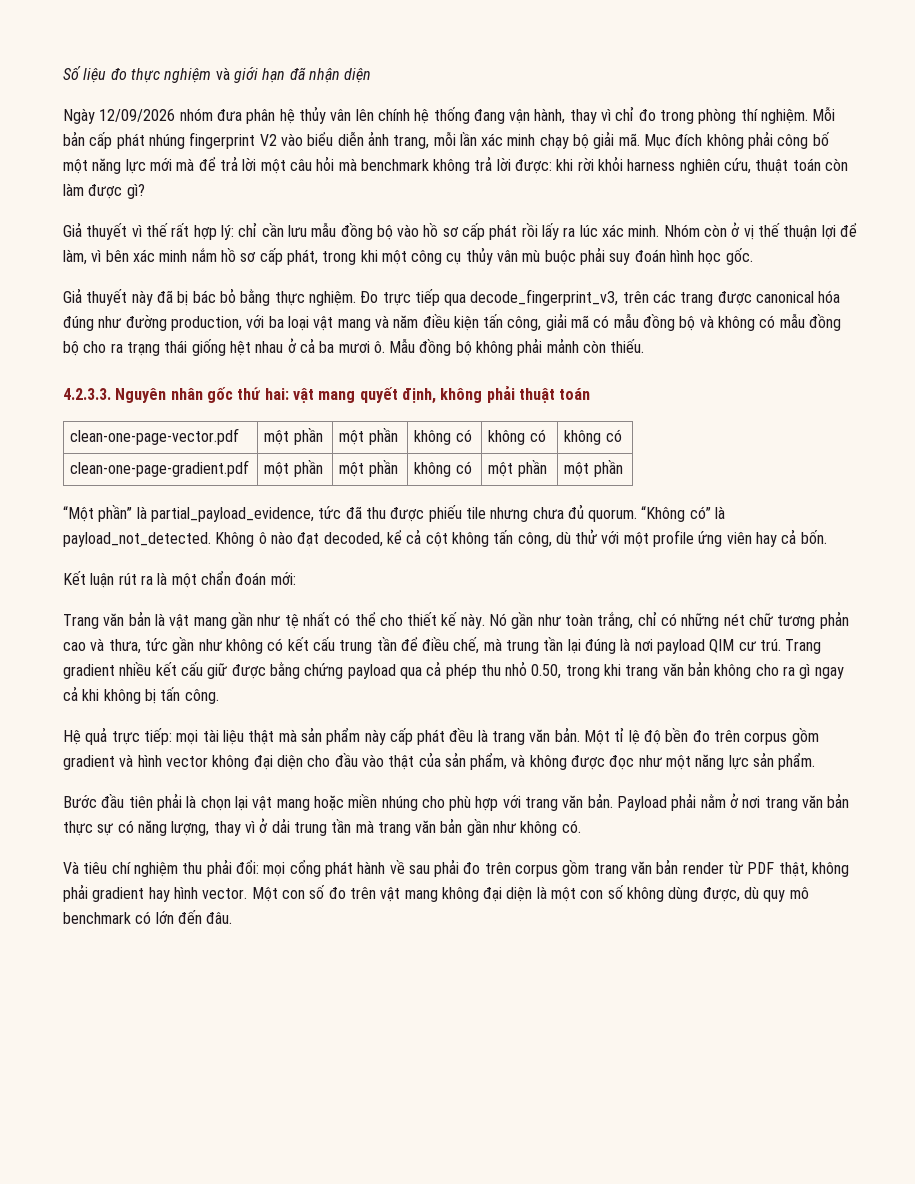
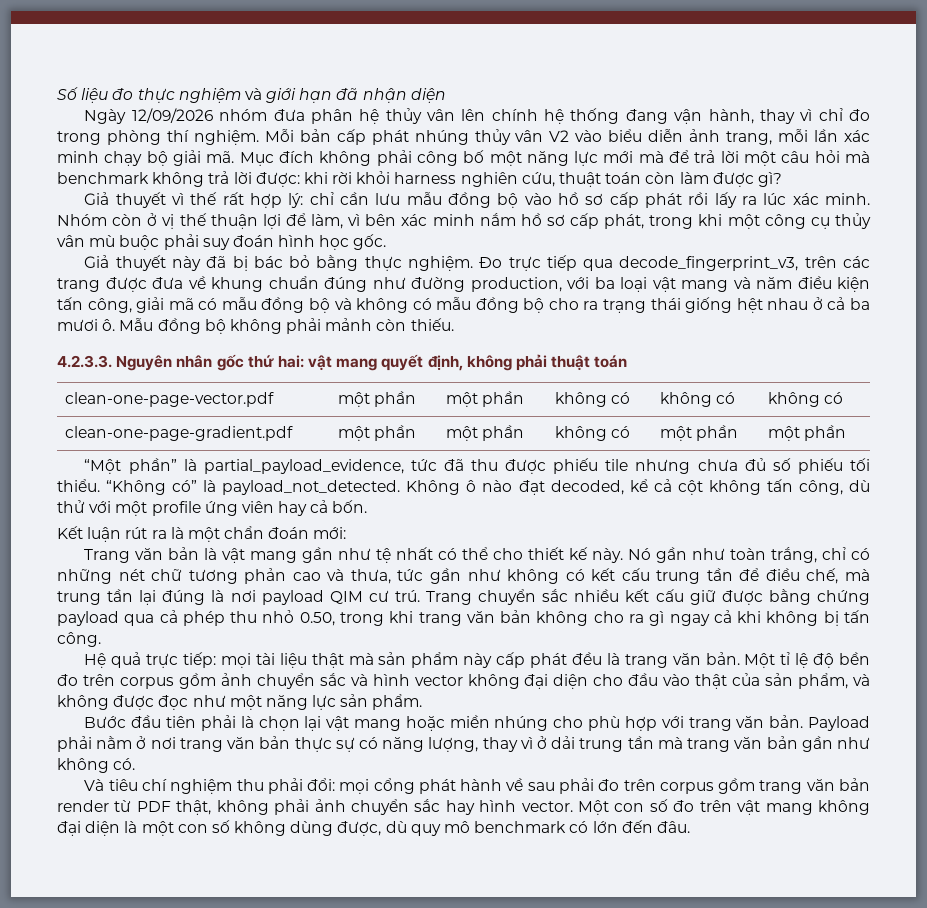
- Mỗi bản cấp phát nhúng fingerprint V2 vào biểu diễn ảnh trang, mỗi lần xác minh chạy bộ giải mã.
+ Mỗi bản cấp phát nhúng thủy vân V2 vào biểu diễn ảnh trang, mỗi lần xác minh chạy bộ giải mã.
- Đo trực tiếp qua decode_fingerprint_v3, trên các trang được canonical hóa đúng như đường production, với ba loại vật mang và năm điều kiện tấn công, giải mã có mẫu đồng bộ và không có mẫu đồng bộ cho ra trạng thái giống hệt nhau ở cả ba mươi ô.
+ Đo trực tiếp qua decode_fingerprint_v3, trên các trang được đưa về khung chuẩn đúng như đường production, với ba loại vật mang và năm điều kiện tấn công, giải mã có mẫu đồng bộ và không có mẫu đồng bộ cho ra trạng thái giống hệt nhau ở cả ba mươi ô.
- “Một phần” là partial_payload_evidence, tức đã thu được phiếu tile nhưng chưa đủ quorum.
+ “Một phần” là partial_payload_evidence, tức đã thu được phiếu tile nhưng chưa đủ số phiếu tối thiểu.
- Trang gradient nhiều kết cấu giữ được bằng chứng payload qua cả phép thu nhỏ 0.50, trong khi trang văn bản không cho ra gì ngay cả khi không bị tấn công.
+ Trang chuyển sắc nhiều kết cấu giữ được bằng chứng payload qua cả phép thu nhỏ 0.50, trong khi trang văn bản không cho ra gì ngay cả khi không bị tấn công.
- Một tỉ lệ độ bền đo trên corpus gồm gradient và hình vector không đại diện cho đầu vào thật của sản phẩm, và không được đọc như một năng lực sản phẩm.
+ Một tỉ lệ độ bền đo trên corpus gồm ảnh chuyển sắc và hình vector không đại diện cho đầu vào thật của sản phẩm, và không được đọc như một năng lực sản phẩm.
- Và tiêu chí nghiệm thu phải đổi: mọi cổng phát hành về sau phải đo trên corpus gồm trang văn bản render từ PDF thật, không phải gradient hay hình vector.
+ Và tiêu chí nghiệm thu phải đổi: mọi cổng phát hành về sau phải đo trên corpus gồm trang văn bản render từ PDF thật, không phải ảnh chuyển sắc hay hình vector.

